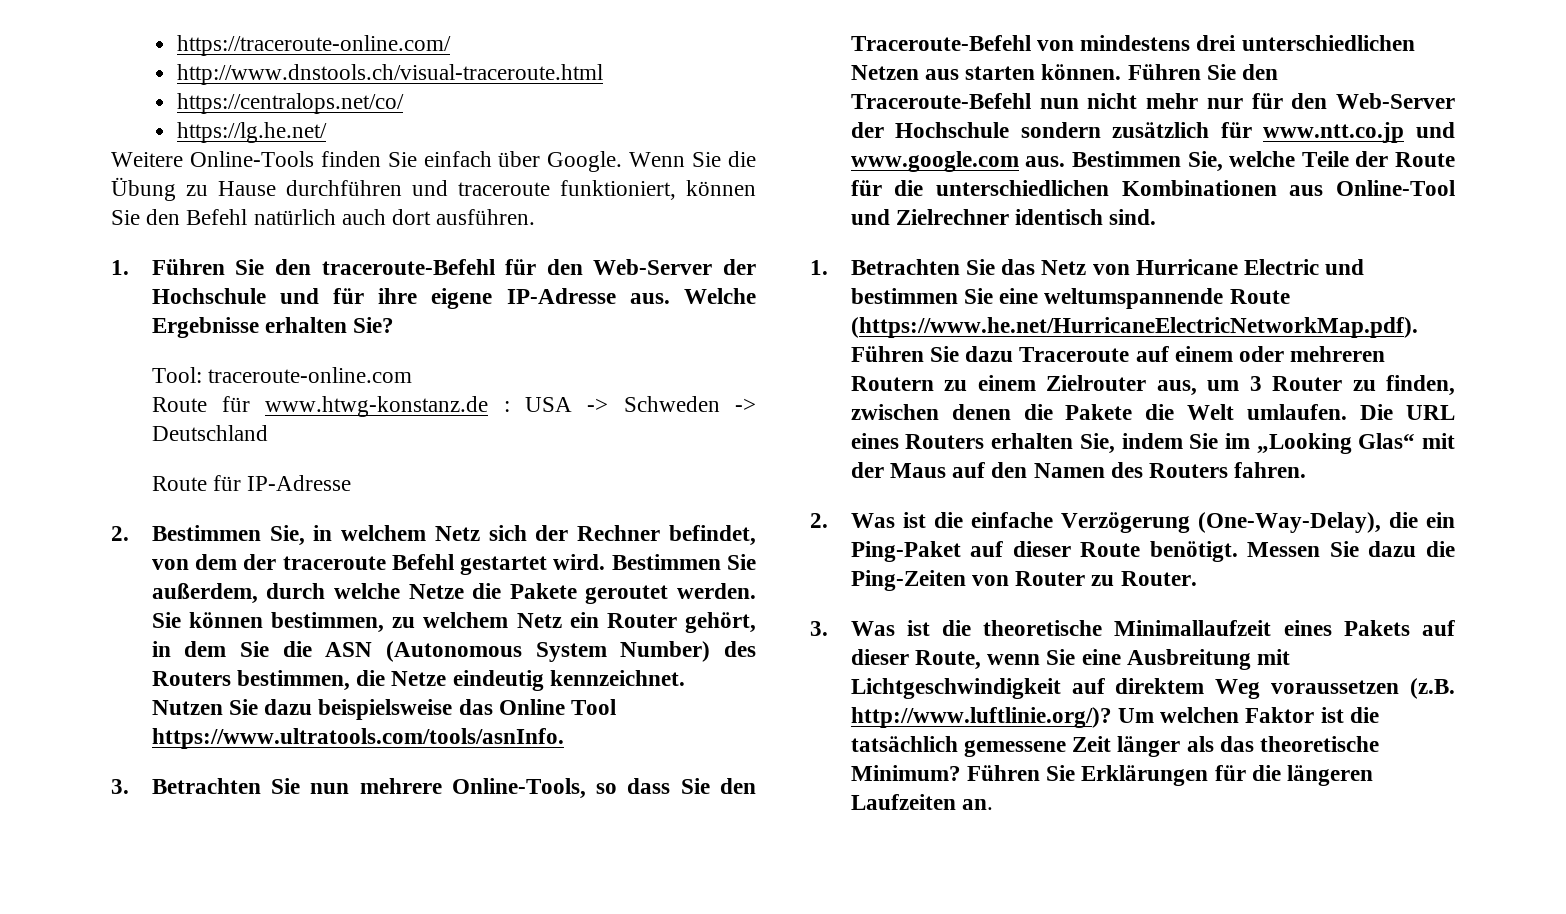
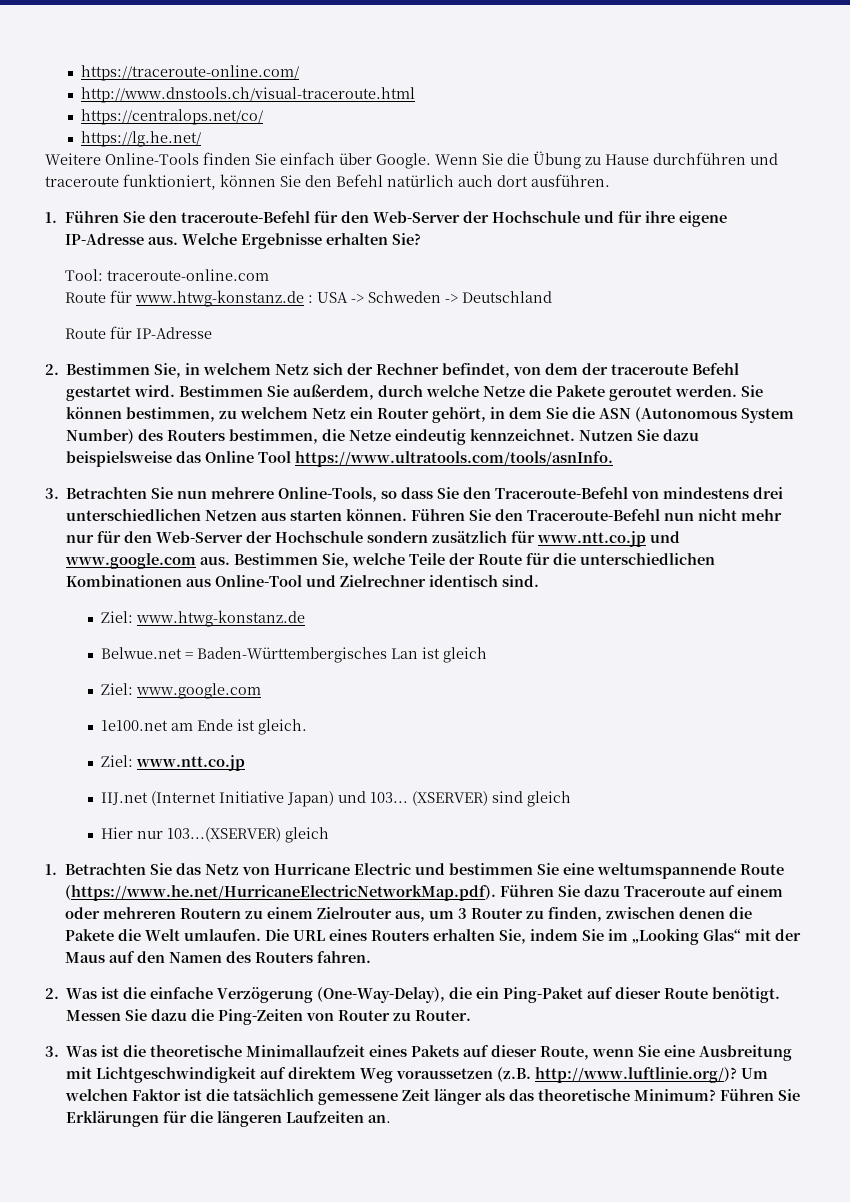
+ Ziel: www.htwg-konstanz.de
+ Belwue.net = Baden-Württembergisches Lan ist gleich
+ Ziel: www.google.com
+ 1e100.net am Ende ist gleich.
+ Ziel: www.ntt.co.jp
+ IIJ.net (Internet Initiative Japan) und 103... (XSERVER) sind gleich
+ Hier nur 103...(XSERVER) gleich

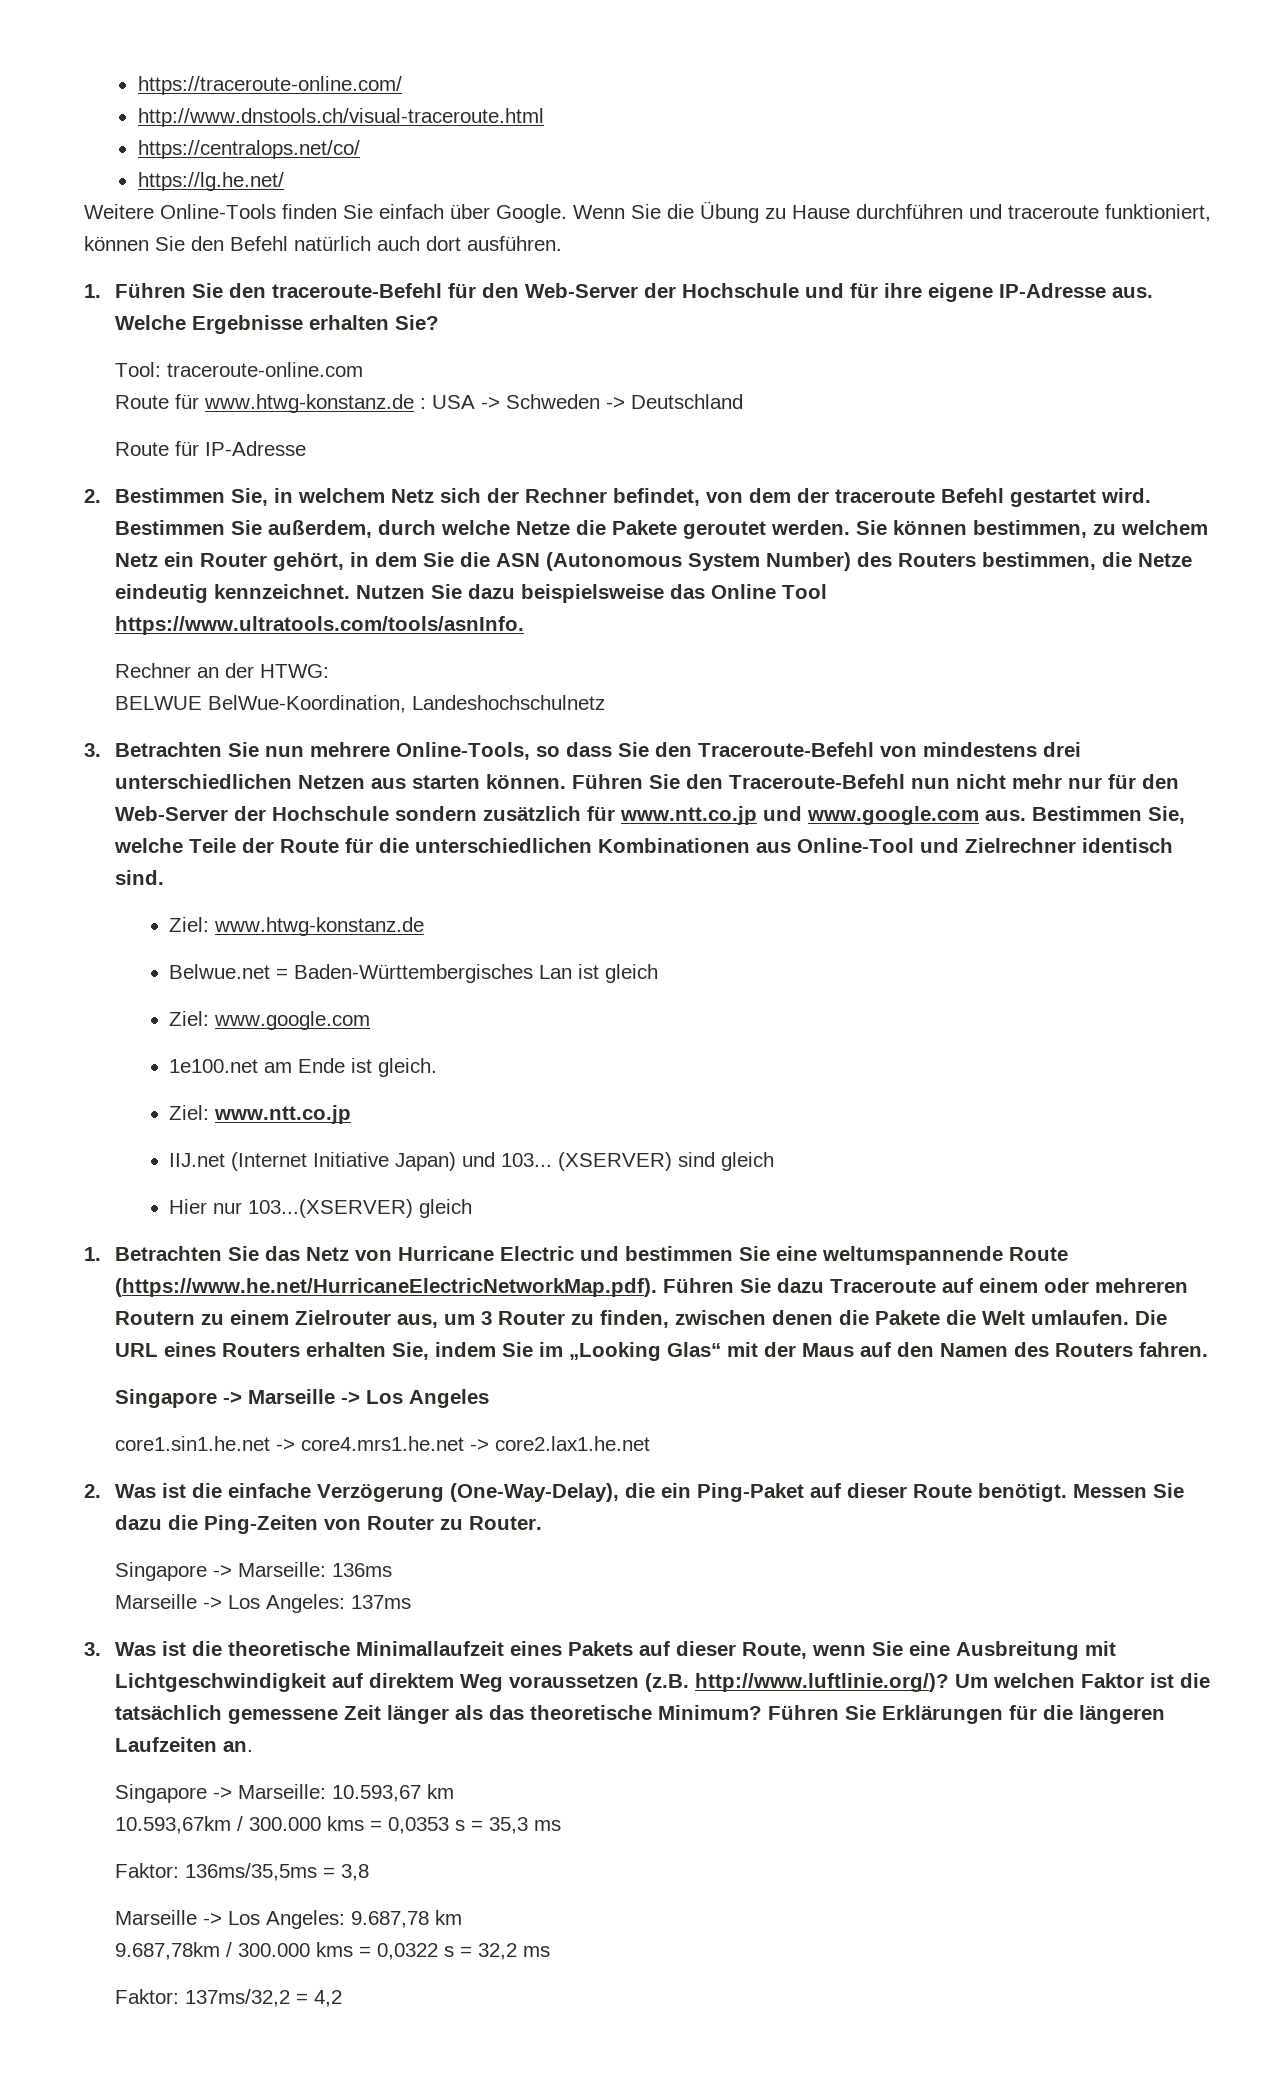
+ Rechner an der HTWG:
+ BELWUE BelWue-Koordination, Landeshochschulnetz
+ Singapore -> Marseille -> Los Angeles
+ core1.sin1.he.net -> core4.mrs1.he.net -> core2.lax1.he.net
+ Singapore -> Marseille: 136ms
+ Marseille -> Los Angeles: 137ms
+ Singapore -> Marseille: 10.593,67 km
+ 10.593,67km / 300.000 kms = 0,0353 s = 35,3 ms
+ Faktor: 136ms/35,5ms = 3,8
+ Marseille -> Los Angeles: 9.687,78 km
+ 9.687,78km / 300.000 kms = 0,0322 s = 32,2 ms
+ Faktor: 137ms/32,2 = 4,2

